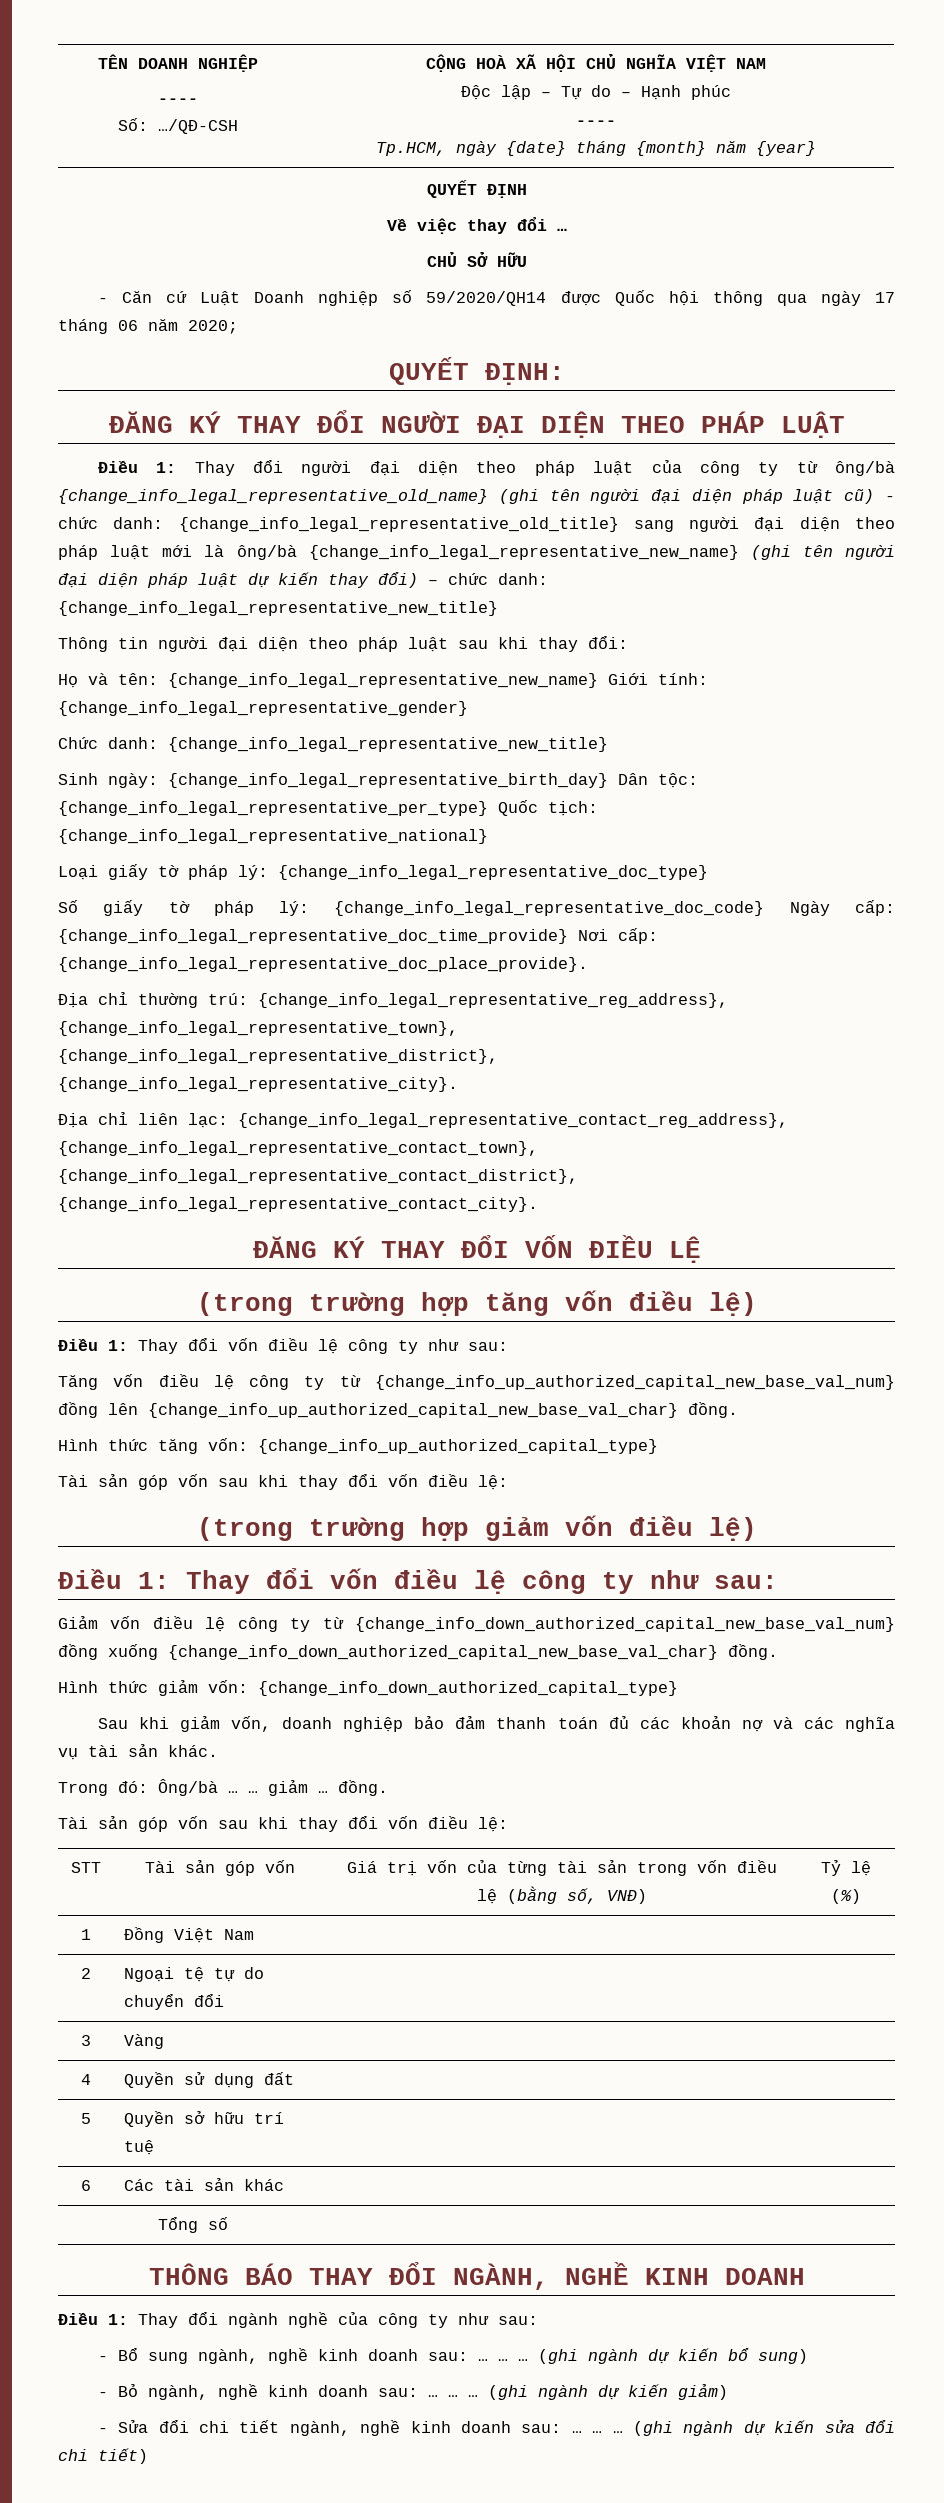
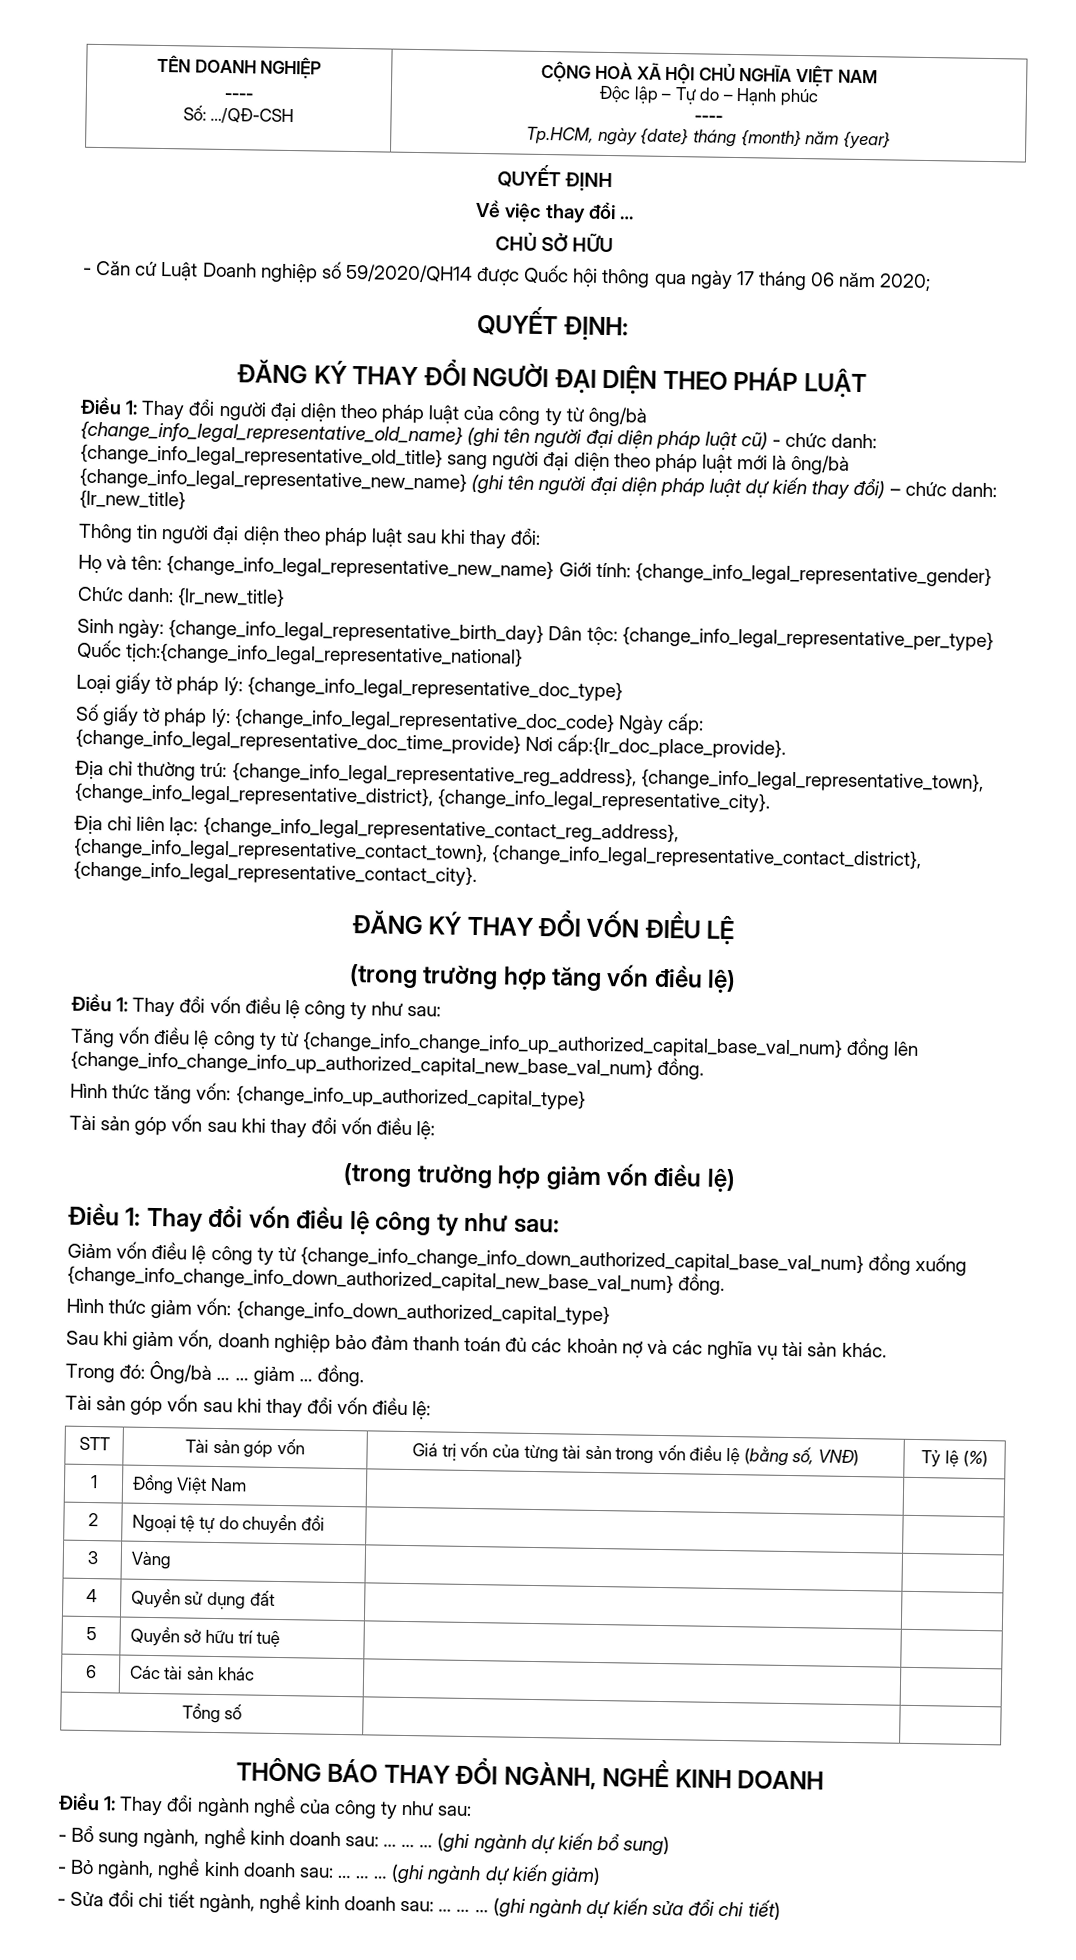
- Điều 1: Thay đổi người đại diện theo pháp luật của công ty từ ông/bà {change_info_legal_representative_old_name} (ghi tên người đại diện pháp luật cũ) - chức danh: {change_info_legal_representative_old_title} sang người đại diện theo pháp luật mới là ông/bà {change_info_legal_representative_new_name} (ghi tên người đại diện pháp luật dự kiến thay đổi) – chức danh: {change_info_legal_representative_new_title}
+ Điều 1: Thay đổi người đại diện theo pháp luật của công ty từ ông/bà {change_info_legal_representative_old_name} (ghi tên người đại diện pháp luật cũ) - chức danh: {change_info_legal_representative_old_title} sang người đại diện theo pháp luật mới là ông/bà {change_info_legal_representative_new_name} (ghi tên người đại diện pháp luật dự kiến thay đổi) – chức danh: {lr_new_title}
- Chức danh: {change_info_legal_representative_new_title}
+ Chức danh: {lr_new_title}
- Sinh ngày: {change_info_legal_representative_birth_day} Dân tộc: {change_info_legal_representative_per_type} Quốc tịch: {change_info_legal_representative_national}
+ Sinh ngày: {change_info_legal_representative_birth_day} Dân tộc: {change_info_legal_representative_per_type} Quốc tịch:{change_info_legal_representative_national}
- Số giấy tờ pháp lý: {change_info_legal_representative_doc_code} Ngày cấp: {change_info_legal_representative_doc_time_provide} Nơi cấp: {change_info_legal_representative_doc_place_provide}.
+ Số giấy tờ pháp lý: {change_info_legal_representative_doc_code} Ngày cấp: {change_info_legal_representative_doc_time_provide} Nơi cấp:{lr_doc_place_provide}.
- Tăng vốn điều lệ công ty từ {change_info_up_authorized_capital_new_base_val_num} đồng lên {change_info_up_authorized_capital_new_base_val_char} đồng.
+ Tăng vốn điều lệ công ty từ {change_info_change_info_up_authorized_capital_base_val_num} đồng lên {change_info_change_info_up_authorized_capital_new_base_val_num} đồng.
- Giảm vốn điều lệ công ty từ {change_info_down_authorized_capital_new_base_val_num} đồng xuống {change_info_down_authorized_capital_new_base_val_char} đồng.
+ Giảm vốn điều lệ công ty từ {change_info_change_info_down_authorized_capital_base_val_num} đồng xuống {change_info_change_info_down_authorized_capital_new_base_val_num} đồng.

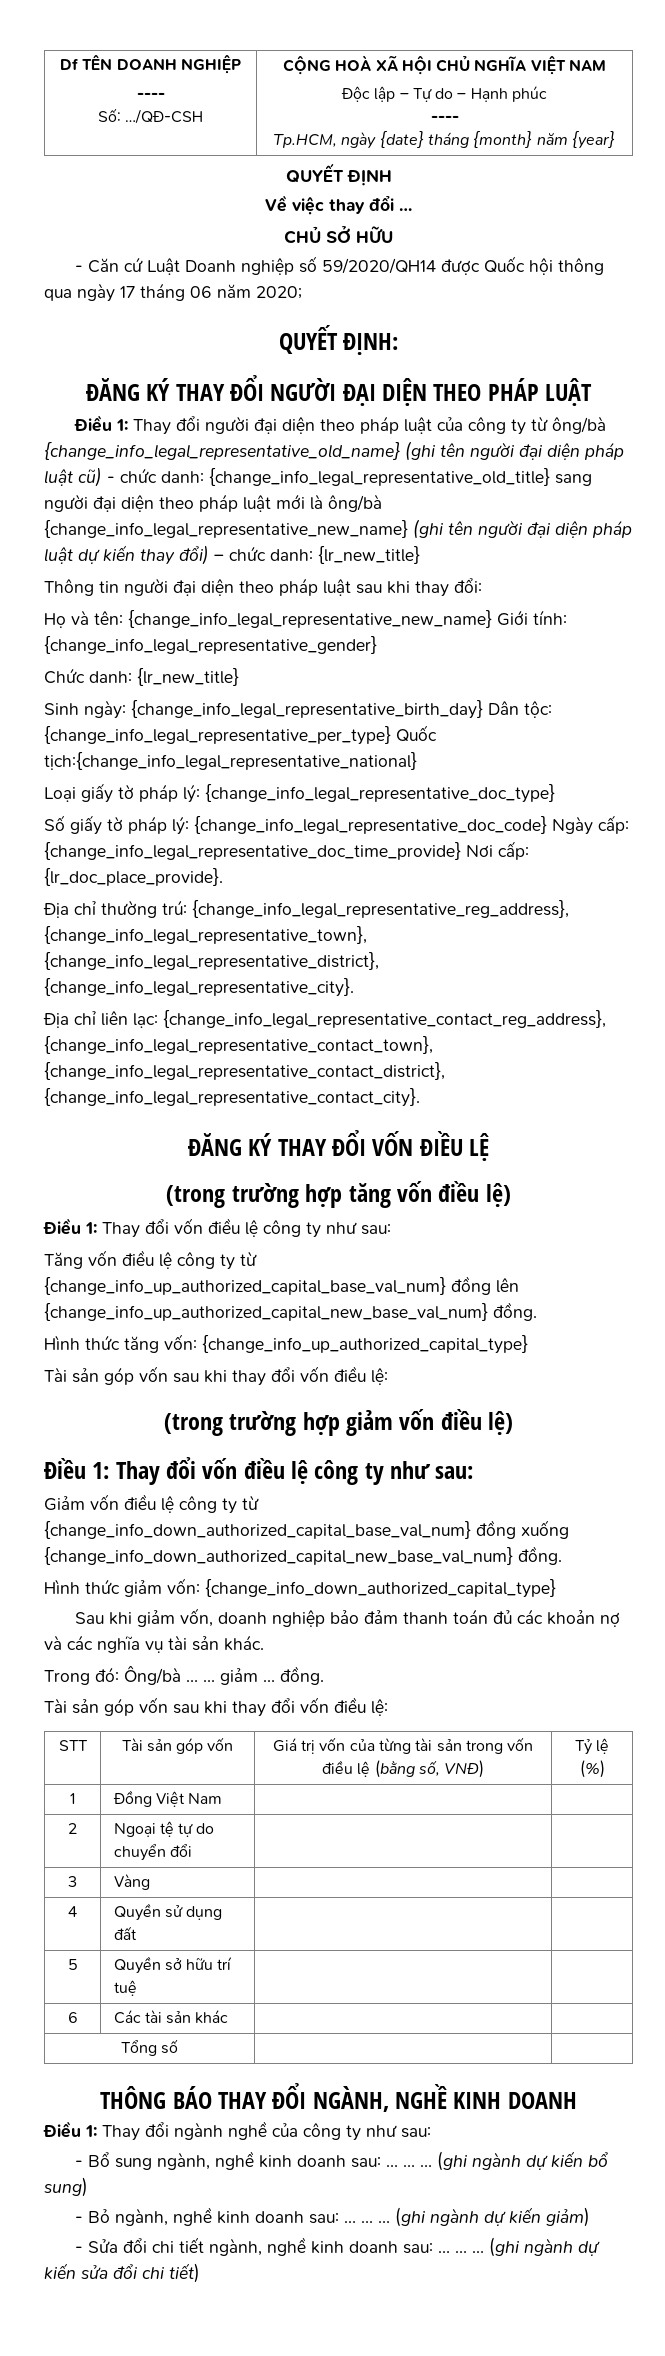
- TÊN DOANH NGHIỆP
+ Df TÊN DOANH NGHIỆP
- Số giấy tờ pháp lý: {change_info_legal_representative_doc_code} Ngày cấp: {change_info_legal_representative_doc_time_provide} Nơi cấp:{lr_doc_place_provide}.
+ Số giấy tờ pháp lý: {change_info_legal_representative_doc_code} Ngày cấp: {change_info_legal_representative_doc_time_provide} Nơi cấp: {lr_doc_place_provide}.
- Tăng vốn điều lệ công ty từ {change_info_change_info_up_authorized_capital_base_val_num} đồng lên {change_info_change_info_up_authorized_capital_new_base_val_num} đồng.
+ Tăng vốn điều lệ công ty từ {change_info_up_authorized_capital_base_val_num} đồng lên {change_info_up_authorized_capital_new_base_val_num} đồng.
- Giảm vốn điều lệ công ty từ {change_info_change_info_down_authorized_capital_base_val_num} đồng xuống {change_info_change_info_down_authorized_capital_new_base_val_num} đồng.
+ Giảm vốn điều lệ công ty từ {change_info_down_authorized_capital_base_val_num} đồng xuống {change_info_down_authorized_capital_new_base_val_num} đồng.

